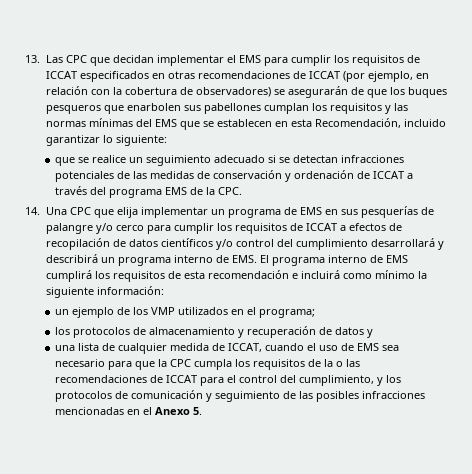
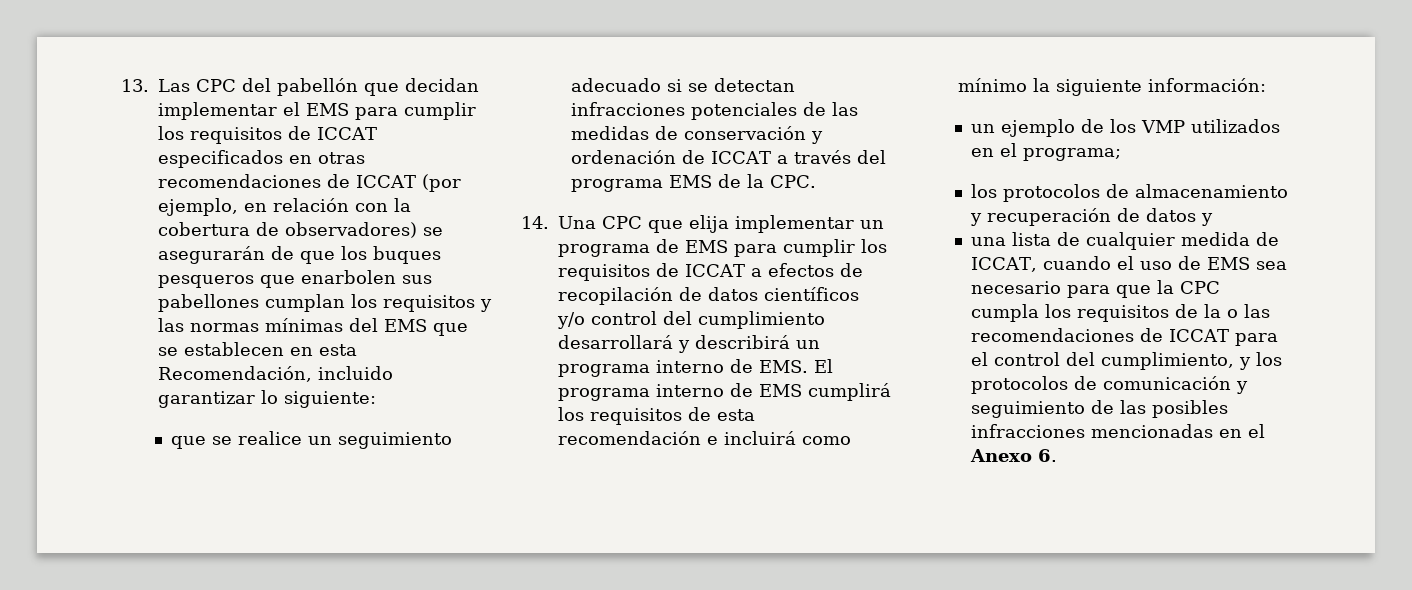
- 13. Las CPC que decidan implementar el EMS para cumplir los requisitos de ICCAT especificados en otras recomendaciones de ICCAT (por ejemplo, en relación con la cobertura de observadores) se asegurarán de que los buques pesqueros que enarbolen sus pabellones cumplan los requisitos y las normas mínimas del EMS que se establecen en esta Recomendación, incluido garantizar lo siguiente:
+ 13. Las CPC del pabellón que decidan implementar el EMS para cumplir los requisitos de ICCAT especificados en otras recomendaciones de ICCAT (por ejemplo, en relación con la cobertura de observadores) se asegurarán de que los buques pesqueros que enarbolen sus pabellones cumplan los requisitos y las normas mínimas del EMS que se establecen en esta Recomendación, incluido garantizar lo siguiente:
- 14. Una CPC que elija implementar un programa de EMS en sus pesquerías de palangre y/o cerco para cumplir los requisitos de ICCAT a efectos de recopilación de datos científicos y/o control del cumplimiento desarrollará y describirá un programa interno de EMS. El programa interno de EMS cumplirá los requisitos de esta recomendación e incluirá como mínimo la siguiente información:
+ 14. Una CPC que elija implementar un programa de EMS para cumplir los requisitos de ICCAT a efectos de recopilación de datos científicos y/o control del cumplimiento desarrollará y describirá un programa interno de EMS. El programa interno de EMS cumplirá los requisitos de esta recomendación e incluirá como mínimo la siguiente información:
- una lista de cualquier medida de ICCAT, cuando el uso de EMS sea necesario para que la CPC cumpla los requisitos de la o las recomendaciones de ICCAT para el control del cumplimiento, y los protocolos de comunicación y seguimiento de las posibles infracciones mencionadas en el Anexo 5.
+ una lista de cualquier medida de ICCAT, cuando el uso de EMS sea necesario para que la CPC cumpla los requisitos de la o las recomendaciones de ICCAT para el control del cumplimiento, y los protocolos de comunicación y seguimiento de las posibles infracciones mencionadas en el Anexo 6.

